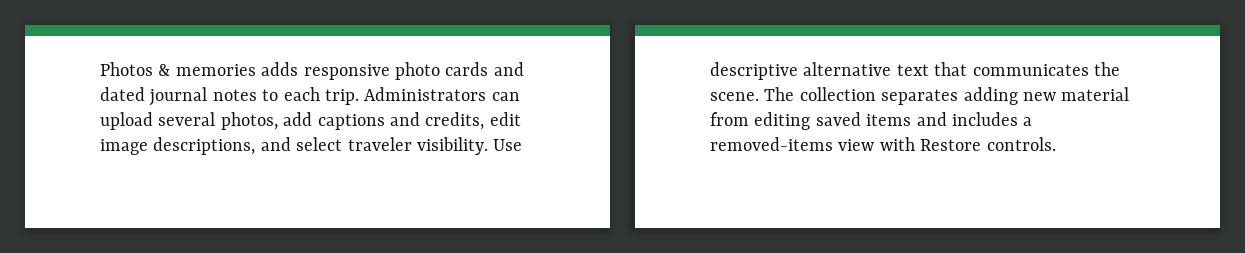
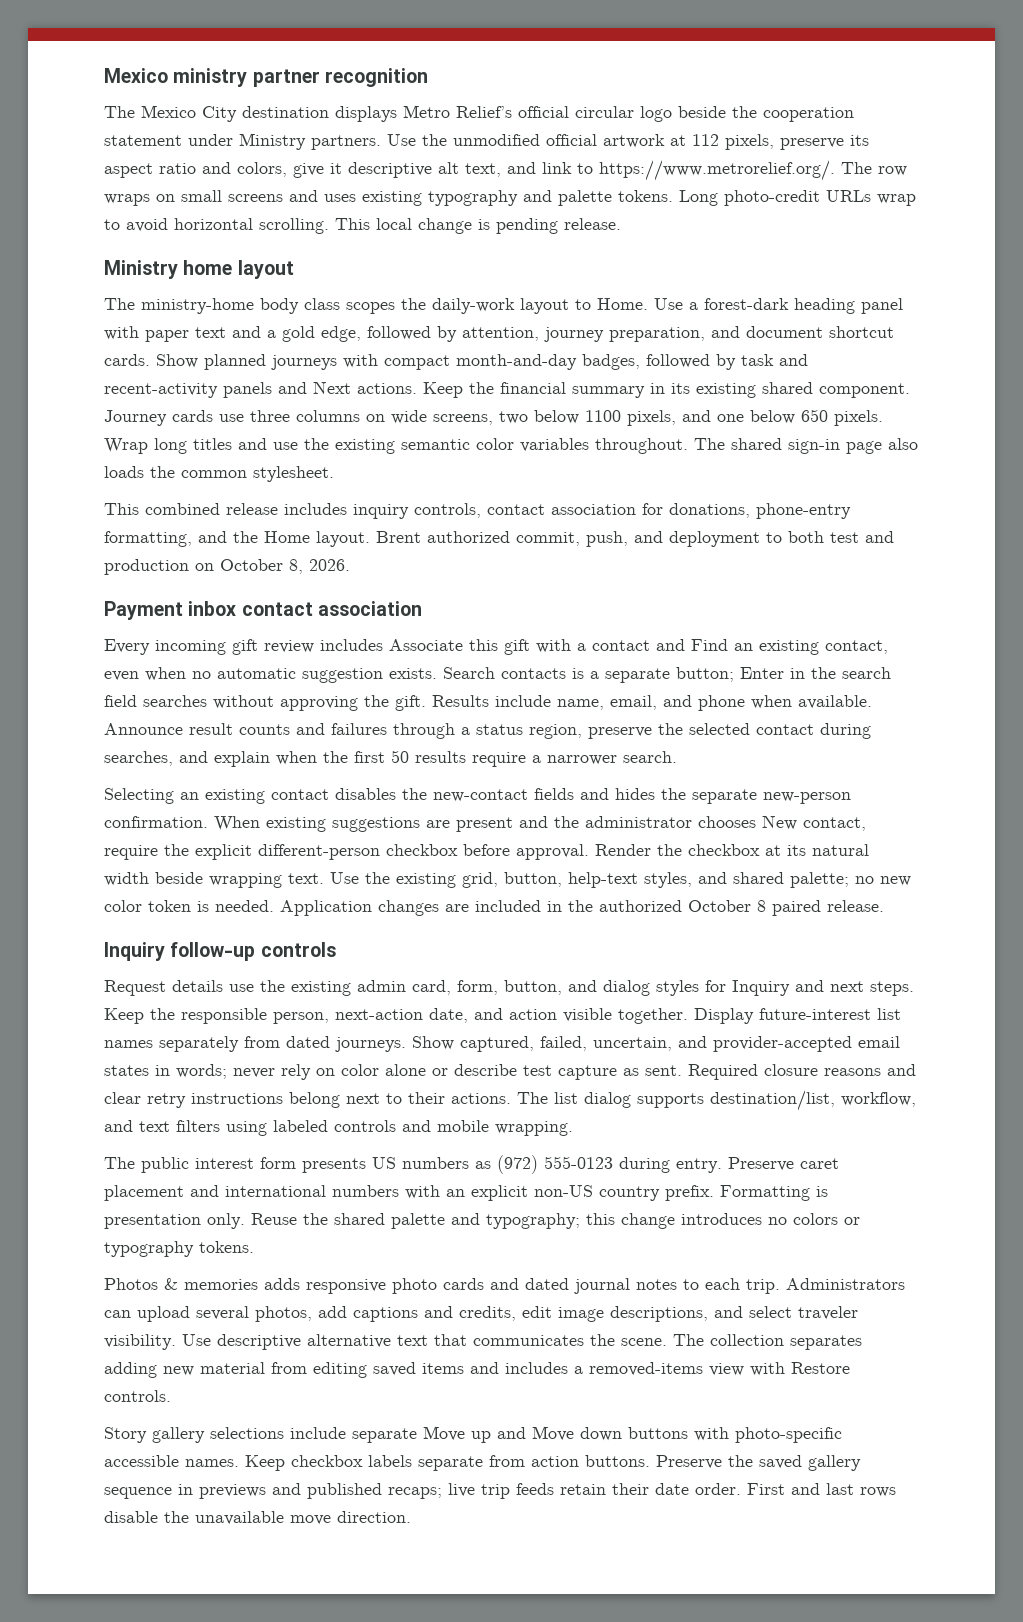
+ Mexico ministry partner recognition
+ The Mexico City destination displays Metro Relief’s official circular logo beside the cooperation statement under Ministry partners. Use the unmodified official artwork at 112 pixels, preserve its aspect ratio and colors, give it descriptive alt text, and link to https://www.metrorelief.org/. The row wraps on small screens and uses existing typography and palette tokens. Long photo-credit URLs wrap to avoid horizontal scrolling. This local change is pending release.
+ Ministry home layout
+ The ministry-home body class scopes the daily-work layout to Home. Use a forest-dark heading panel with paper text and a gold edge, followed by attention, journey preparation, and document shortcut cards. Show planned journeys with compact month-and-day badges, followed by task and recent-activity panels and Next actions. Keep the financial summary in its existing shared component. Journey cards use three columns on wide screens, two below 1100 pixels, and one below 650 pixels. Wrap long titles and use the existing semantic color variables throughout. The shared sign-in page also loads the common stylesheet.
+ This combined release includes inquiry controls, contact association for donations, phone-entry formatting, and the Home layout. Brent authorized commit, push, and deployment to both test and production on October 8, 2026.
+ Payment inbox contact association
+ Every incoming gift review includes Associate this gift with a contact and Find an existing contact, even when no automatic suggestion exists. Search contacts is a separate button; Enter in the search field searches without approving the gift. Results include name, email, and phone when available. Announce result counts and failures through a status region, preserve the selected contact during searches, and explain when the first 50 results require a narrower search.
+ Selecting an existing contact disables the new-contact fields and hides the separate new-person confirmation. When existing suggestions are present and the administrator chooses New contact, require the explicit different-person checkbox before approval. Render the checkbox at its natural width beside wrapping text. Use the existing grid, button, help-text styles, and shared palette; no new color token is needed. Application changes are included in the authorized October 8 paired release.
+ Inquiry follow-up controls
+ Request details use the existing admin card, form, button, and dialog styles for Inquiry and next steps. Keep the responsible person, next-action date, and action visible together. Display future-interest list names separately from dated journeys. Show captured, failed, uncertain, and provider-accepted email states in words; never rely on color alone or describe test capture as sent. Required closure reasons and clear retry instructions belong next to their actions. The list dialog supports destination/list, workflow, and text filters using labeled controls and mobile wrapping.
+ The public interest form presents US numbers as (972) 555-0123 during entry. Preserve caret placement and international numbers with an explicit non-US country prefix. Formatting is presentation only. Reuse the shared palette and typography; this change introduces no colors or typography tokens.
+ Story gallery selections include separate Move up and Move down buttons with photo-specific accessible names. Keep checkbox labels separate from action buttons. Preserve the saved gallery sequence in previews and published recaps; live trip feeds retain their date order. First and last rows disable the unavailable move direction.

